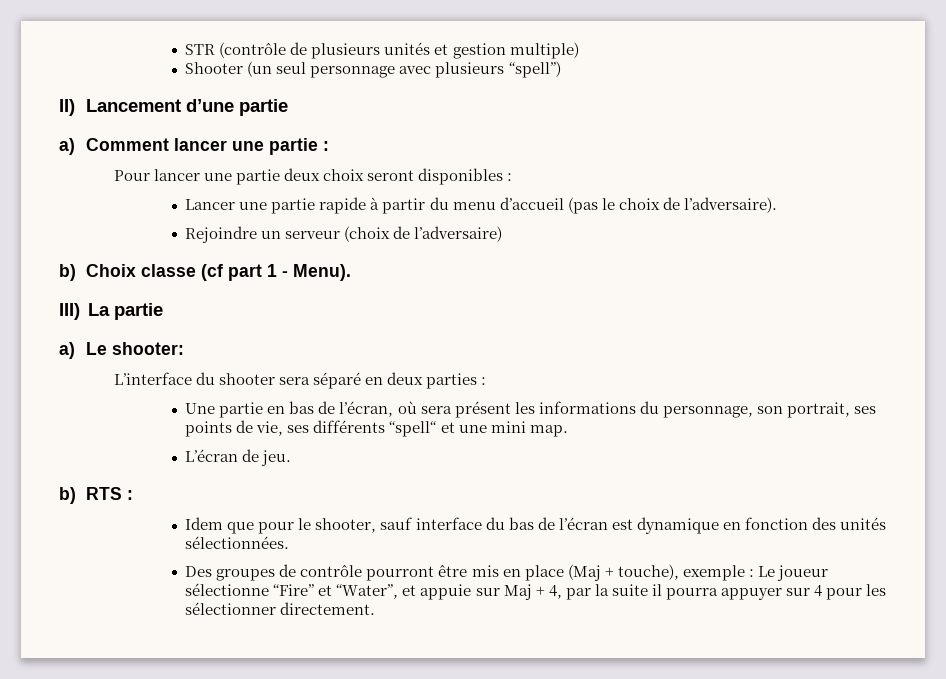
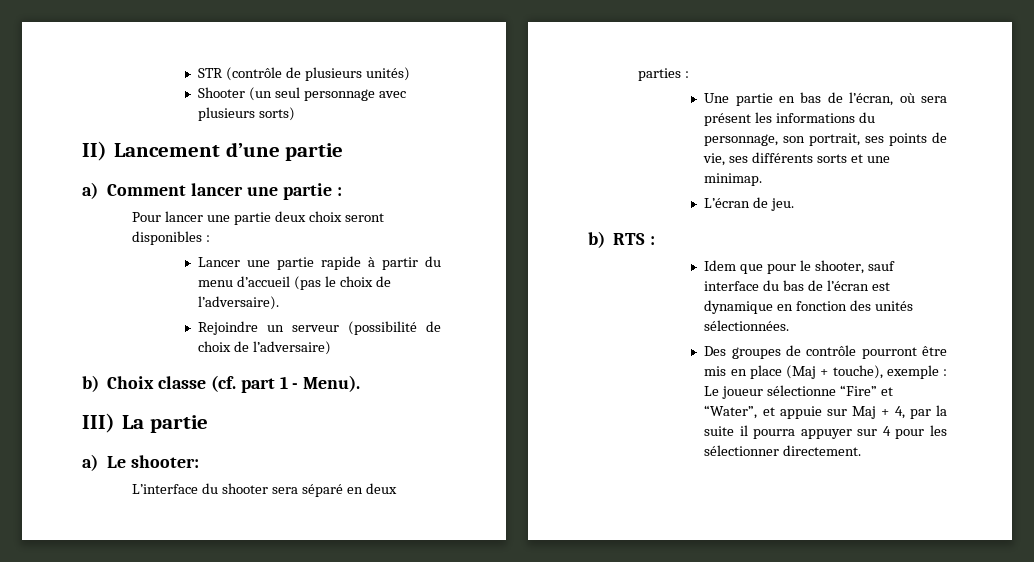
- STR (contrôle de plusieurs unités et gestion multiple)
+ STR (contrôle de plusieurs unités)
- Shooter (un seul personnage avec plusieurs “spell”)
+ Shooter (un seul personnage avec plusieurs sorts)
- Rejoindre un serveur (choix de l’adversaire)
+ Rejoindre un serveur (possibilité de choix de l’adversaire)
- b) Choix classe (cf part 1 - Menu).
+ b) Choix classe (cf. part 1 - Menu).
- Une partie en bas de l’écran, où sera présent les informations du personnage, son portrait, ses points de vie, ses différents “spell“ et une mini map.
+ Une partie en bas de l’écran, où sera présent les informations du personnage, son portrait, ses points de vie, ses différents sorts et une minimap.

